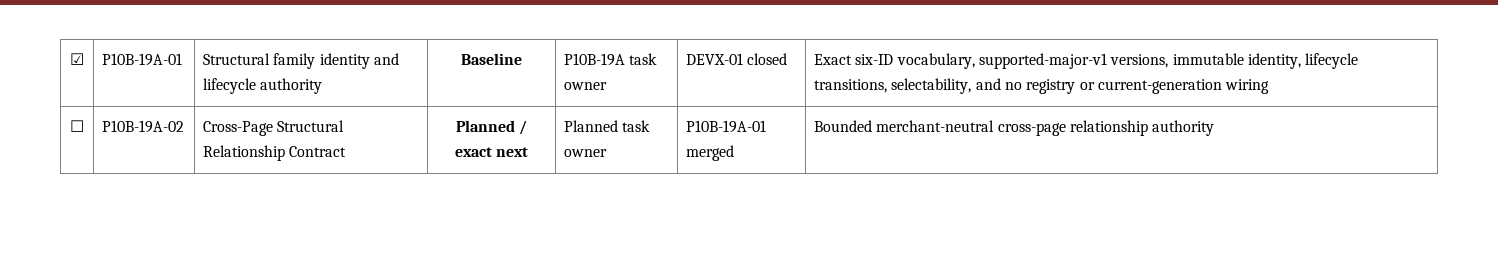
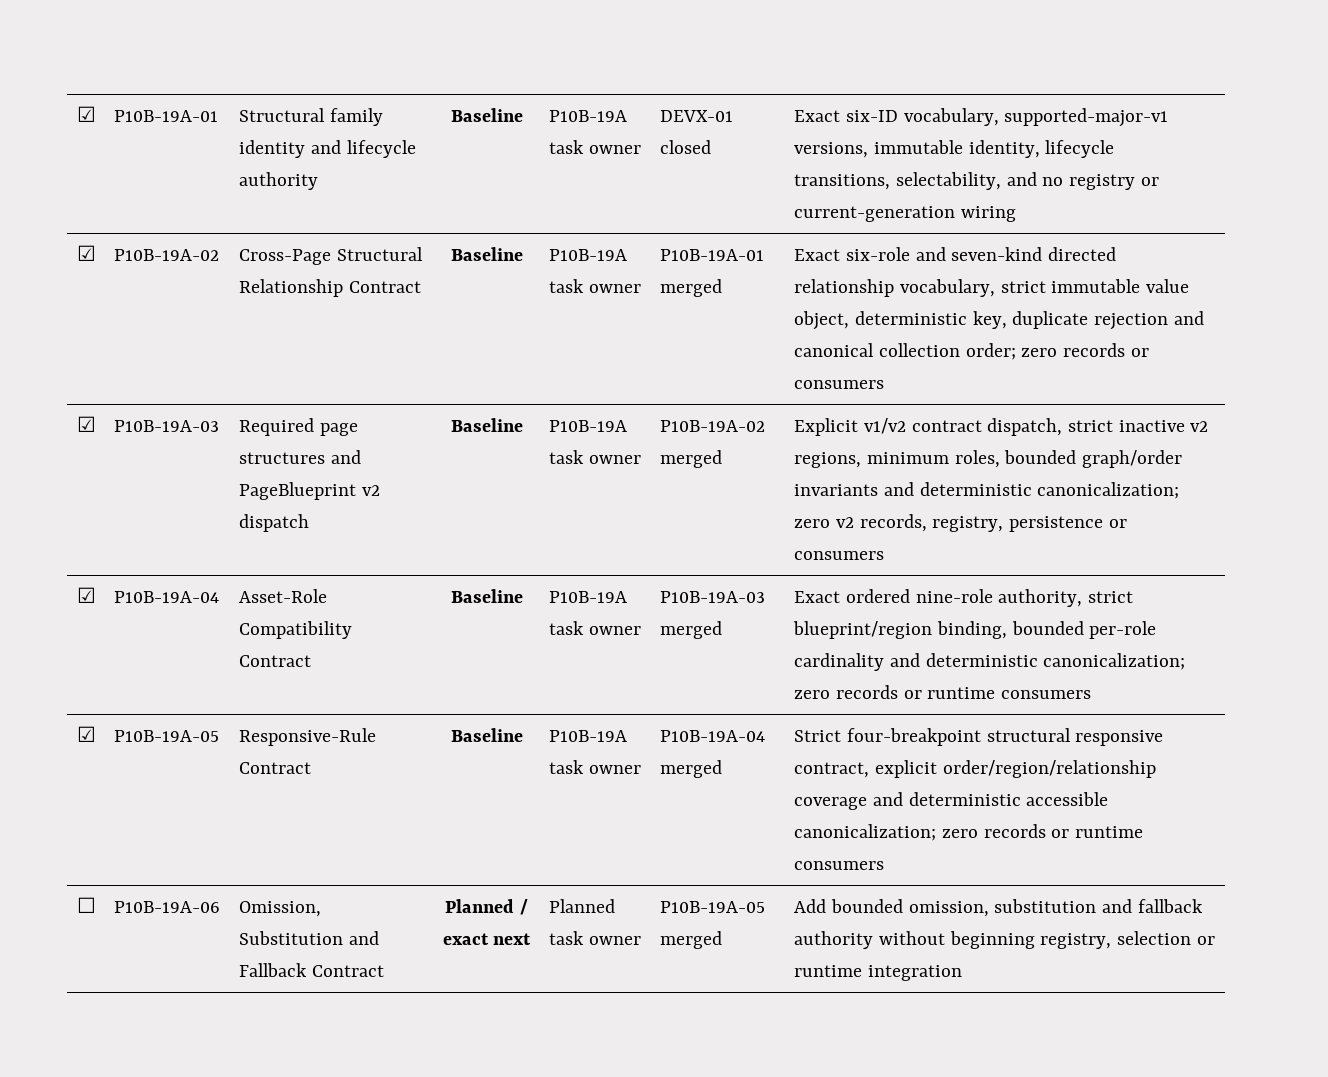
- ☐ | P10B-19A-02 | Cross-Page Structural Relationship Contract | Planned / exact next | Planned task owner | P10B-19A-01 merged | Bounded merchant-neutral cross-page relationship authority
+ ☑ | P10B-19A-02 | Cross-Page Structural Relationship Contract | Baseline | P10B-19A task owner | P10B-19A-01 merged | Exact six-role and seven-kind directed relationship vocabulary, strict immutable value object, deterministic key, duplicate rejection and canonical collection order; zero records or consumers
+ ☑ | P10B-19A-03 | Required page structures and PageBlueprint v2 dispatch | Baseline | P10B-19A task owner | P10B-19A-02 merged | Explicit v1/v2 contract dispatch, strict inactive v2 regions, minimum roles, bounded graph/order invariants and deterministic canonicalization; zero v2 records, registry, persistence or consumers
+ ☑ | P10B-19A-04 | Asset-Role Compatibility Contract | Baseline | P10B-19A task owner | P10B-19A-03 merged | Exact ordered nine-role authority, strict blueprint/region binding, bounded per-role cardinality and deterministic canonicalization; zero records or runtime consumers
+ ☑ | P10B-19A-05 | Responsive-Rule Contract | Baseline | P10B-19A task owner | P10B-19A-04 merged | Strict four-breakpoint structural responsive contract, explicit order/region/relationship coverage and deterministic accessible canonicalization; zero records or runtime consumers
+ ☐ | P10B-19A-06 | Omission, Substitution and Fallback Contract | Planned / exact next | Planned task owner | P10B-19A-05 merged | Add bounded omission, substitution and fallback authority without beginning registry, selection or runtime integration

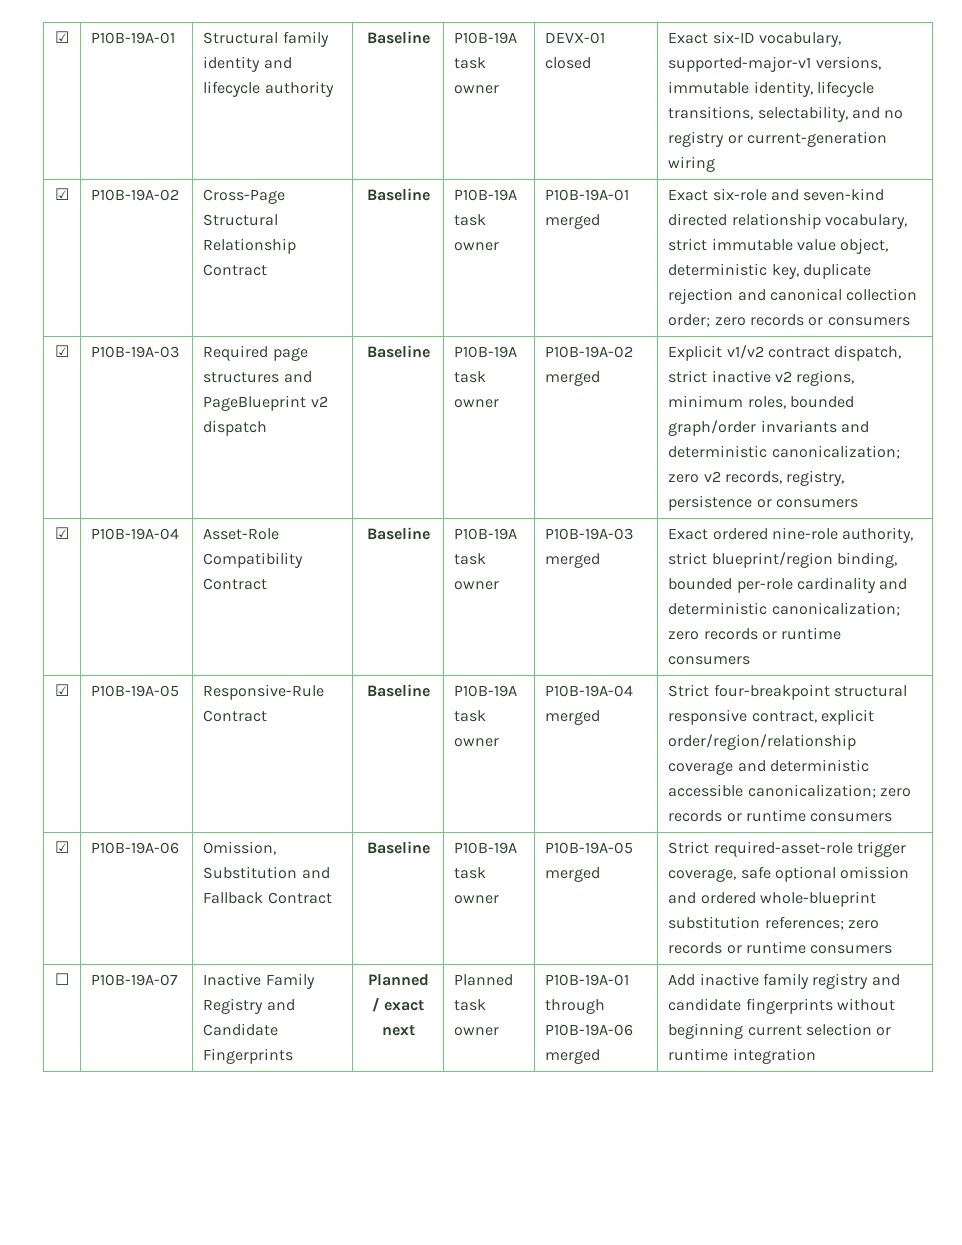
- ☐ | P10B-19A-06 | Omission, Substitution and Fallback Contract | Planned / exact next | Planned task owner | P10B-19A-05 merged | Add bounded omission, substitution and fallback authority without beginning registry, selection or runtime integration
+ ☑ | P10B-19A-06 | Omission, Substitution and Fallback Contract | Baseline | P10B-19A task owner | P10B-19A-05 merged | Strict required-asset-role trigger coverage, safe optional omission and ordered whole-blueprint substitution references; zero records or runtime consumers
+ ☐ | P10B-19A-07 | Inactive Family Registry and Candidate Fingerprints | Planned / exact next | Planned task owner | P10B-19A-01 through P10B-19A-06 merged | Add inactive family registry and candidate fingerprints without beginning current selection or runtime integration

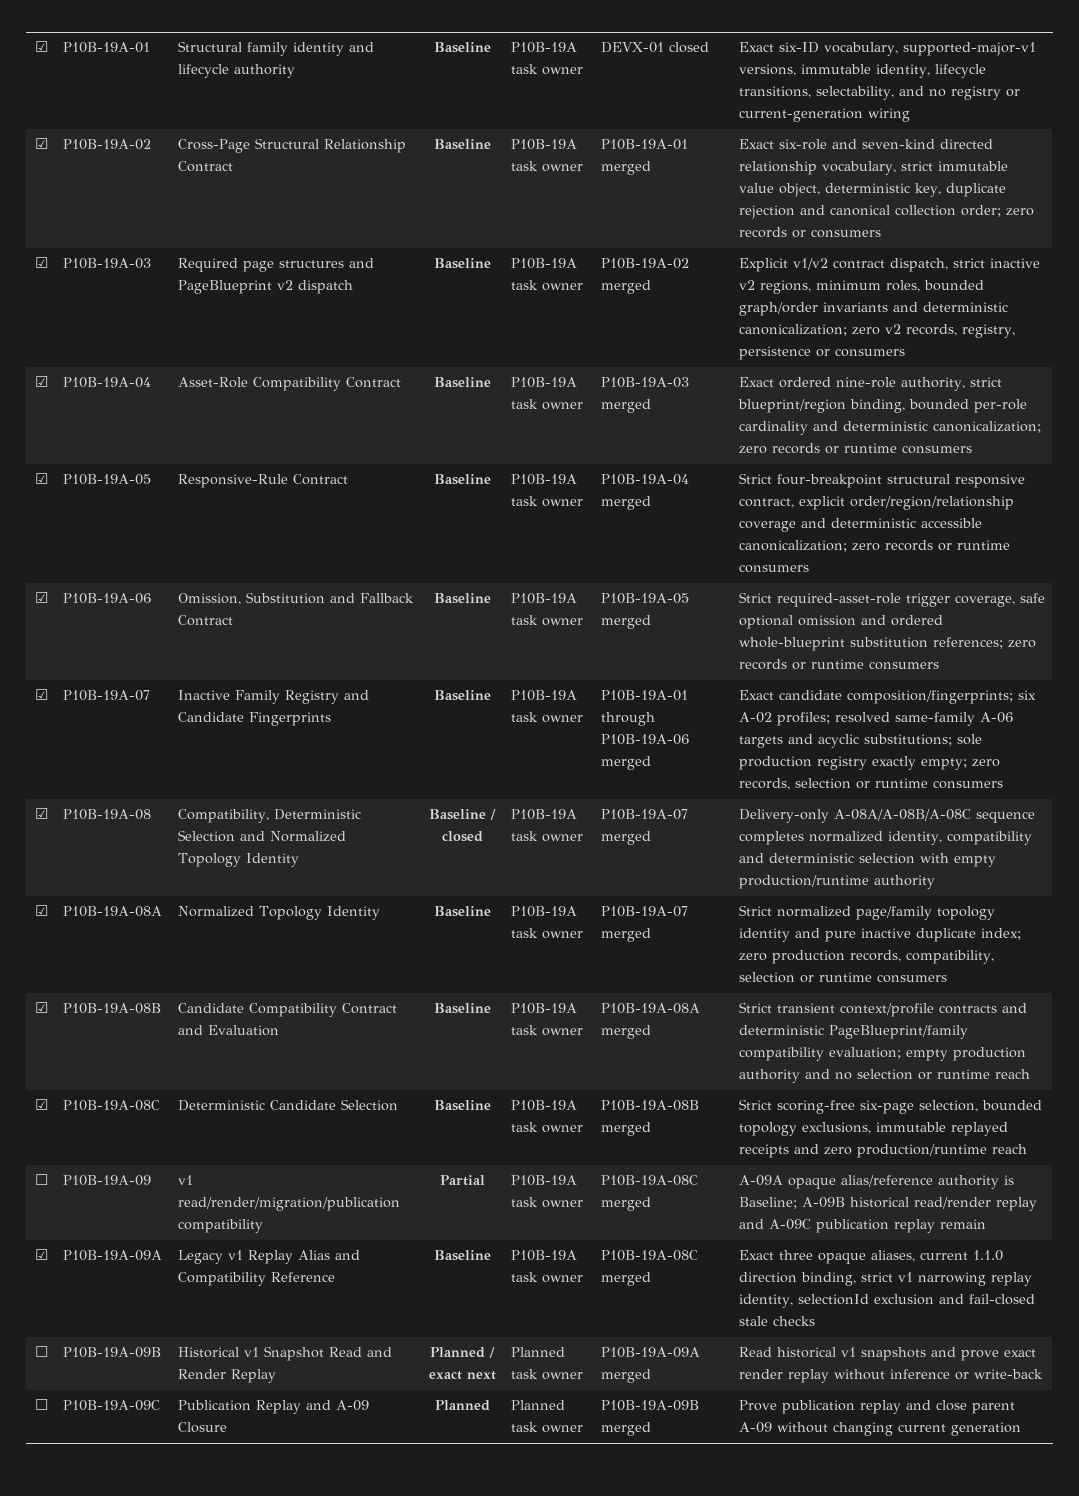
- ☐ | P10B-19A-07 | Inactive Family Registry and Candidate Fingerprints | Planned / exact next | Planned task owner | P10B-19A-01 through P10B-19A-06 merged | Add inactive family registry and candidate fingerprints without beginning current selection or runtime integration
+ ☑ | P10B-19A-07 | Inactive Family Registry and Candidate Fingerprints | Baseline | P10B-19A task owner | P10B-19A-01 through P10B-19A-06 merged | Exact candidate composition/fingerprints; six A-02 profiles; resolved same-family A-06 targets and acyclic substitutions; sole production registry exactly empty; zero records, selection or runtime consumers
+ ☑ | P10B-19A-08 | Compatibility, Deterministic Selection and Normalized Topology Identity | Baseline / closed | P10B-19A task owner | P10B-19A-07 merged | Delivery-only A-08A/A-08B/A-08C sequence completes normalized identity, compatibility and deterministic selection with empty production/runtime authority
+ ☑ | P10B-19A-08A | Normalized Topology Identity | Baseline | P10B-19A task owner | P10B-19A-07 merged | Strict normalized page/family topology identity and pure inactive duplicate index; zero production records, compatibility, selection or runtime consumers
+ ☑ | P10B-19A-08B | Candidate Compatibility Contract and Evaluation | Baseline | P10B-19A task owner | P10B-19A-08A merged | Strict transient context/profile contracts and deterministic PageBlueprint/family compatibility evaluation; empty production authority and no selection or runtime reach
+ ☑ | P10B-19A-08C | Deterministic Candidate Selection | Baseline | P10B-19A task owner | P10B-19A-08B merged | Strict scoring-free six-page selection, bounded topology exclusions, immutable replayed receipts and zero production/runtime reach
+ ☐ | P10B-19A-09 | v1 read/render/migration/publication compatibility | Partial | P10B-19A task owner | P10B-19A-08C merged | A-09A opaque alias/reference authority is Baseline; A-09B historical read/render replay and A-09C publication replay remain
+ ☑ | P10B-19A-09A | Legacy v1 Replay Alias and Compatibility Reference | Baseline | P10B-19A task owner | P10B-19A-08C merged | Exact three opaque aliases, current 1.1.0 direction binding, strict v1 narrowing replay identity, selectionId exclusion and fail-closed stale checks
+ ☐ | P10B-19A-09B | Historical v1 Snapshot Read and Render Replay | Planned / exact next | Planned task owner | P10B-19A-09A merged | Read historical v1 snapshots and prove exact render replay without inference or write-back
+ ☐ | P10B-19A-09C | Publication Replay and A-09 Closure | Planned | Planned task owner | P10B-19A-09B merged | Prove publication replay and close parent A-09 without changing current generation

